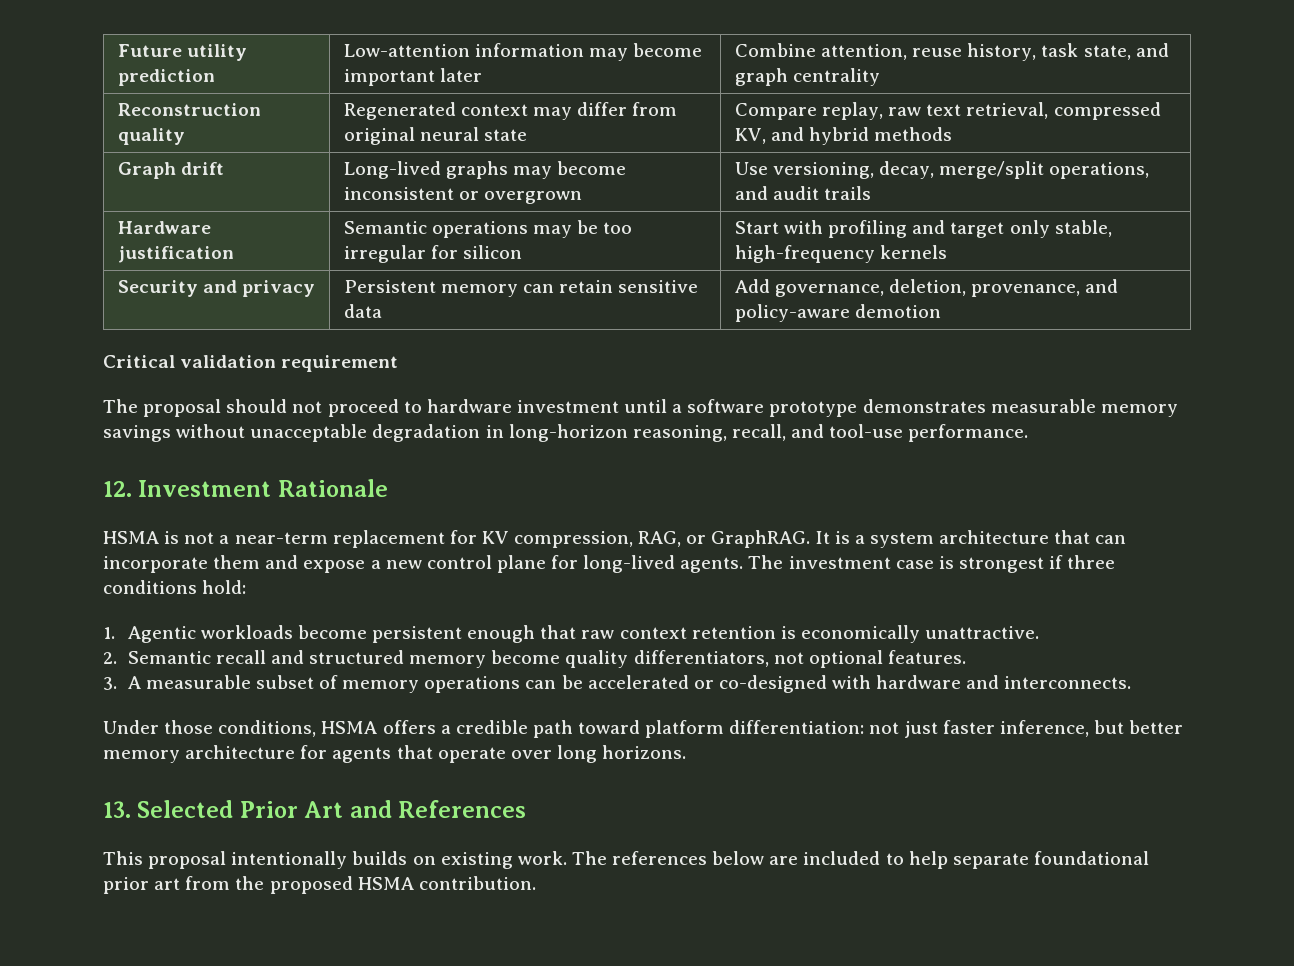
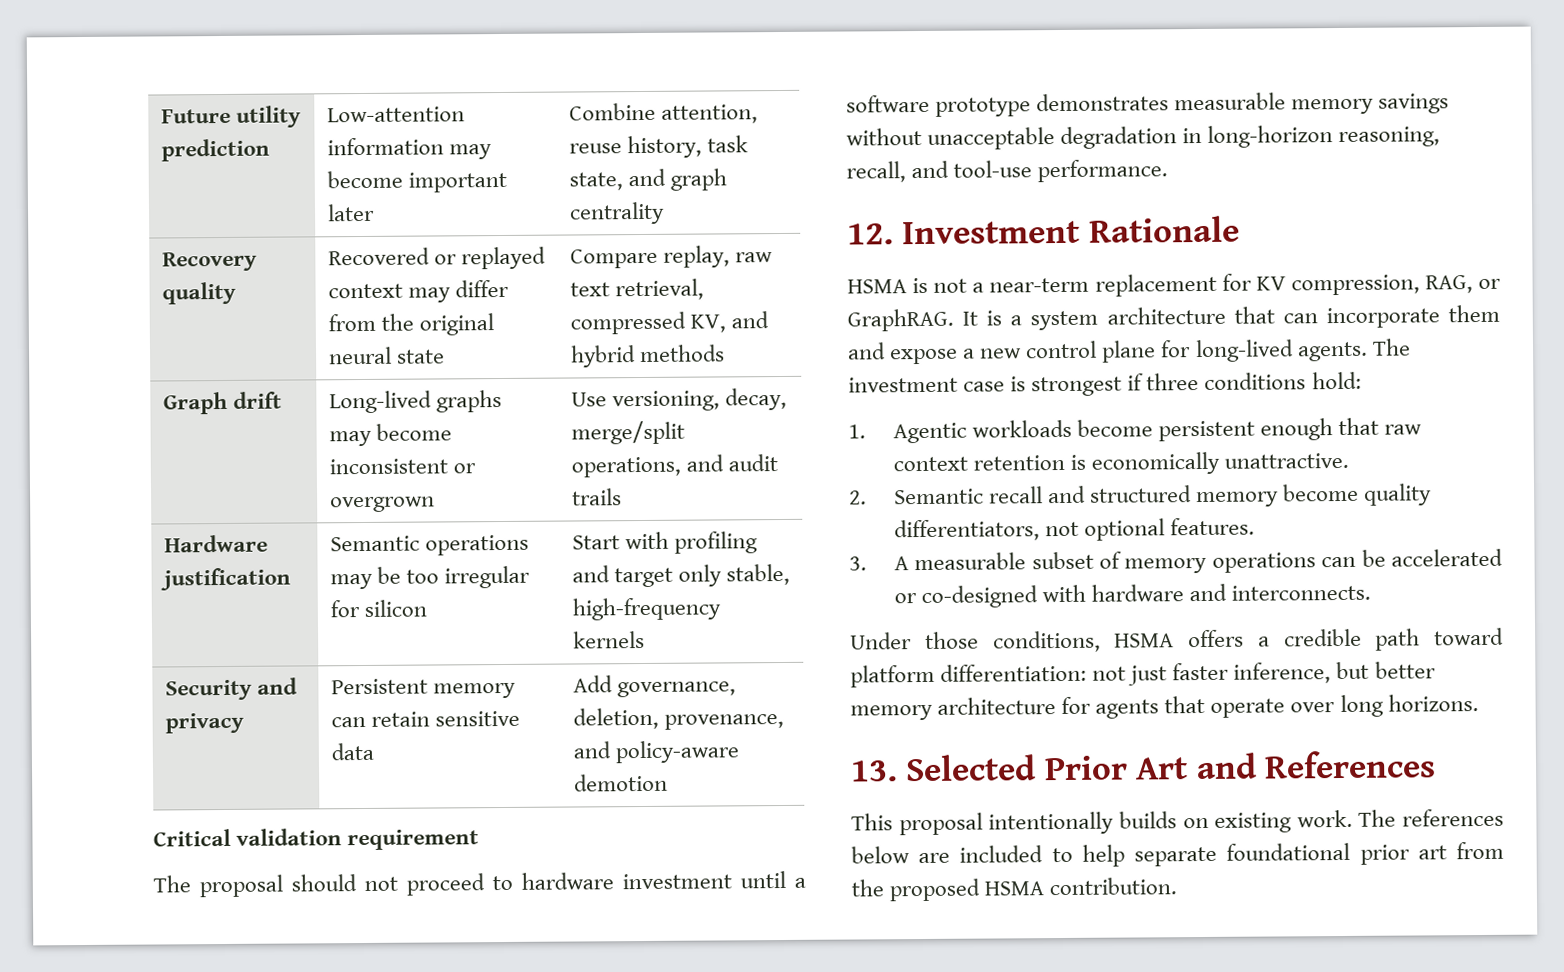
- Reconstruction quality | Regenerated context may differ from original neural state | Compare replay, raw text retrieval, compressed KV, and hybrid methods
+ Recovery quality | Recovered or replayed context may differ from the original neural state | Compare replay, raw text retrieval, compressed KV, and hybrid methods

